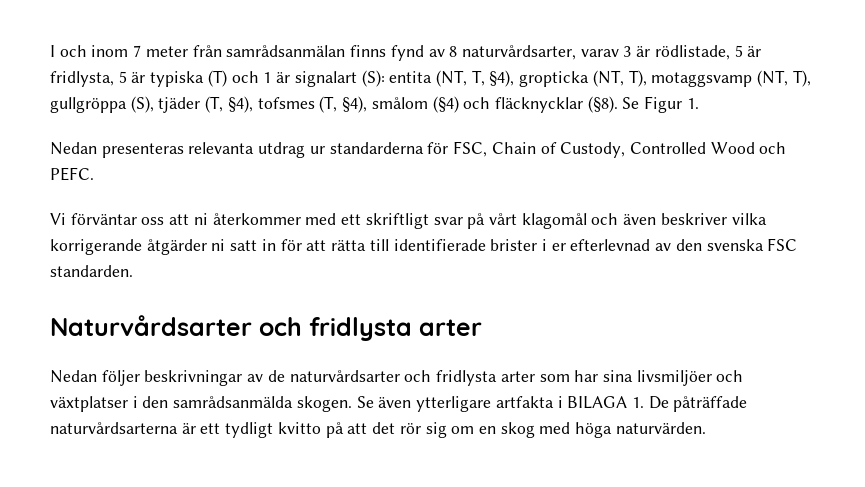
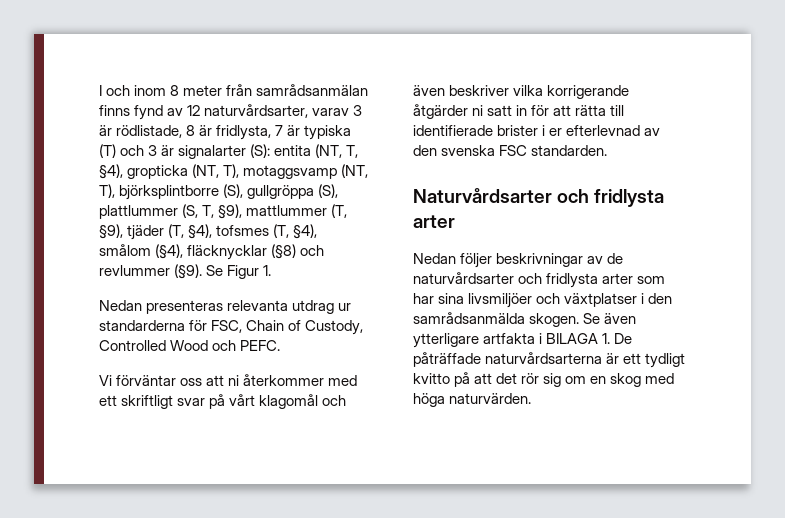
- I och inom 7 meter från samrådsanmälan finns fynd av 8 naturvårdsarter, varav 3 är rödlistade, 5 är fridlysta, 5 är typiska (T) och 1 är signalart (S): entita (NT, T, §4), gropticka (NT, T), motaggsvamp (NT, T), gullgröppa (S), tjäder (T, §4), tofsmes (T, §4), smålom (§4) och fläcknycklar (§8).
+ I och inom 8 meter från samrådsanmälan finns fynd av 12 naturvårdsarter, varav 3 är rödlistade, 8 är fridlysta, 7 är typiska (T) och 3 är signalarter (S): entita (NT, T, §4), gropticka (NT, T), motaggsvamp (NT, T), björksplintborre (S), gullgröppa (S), plattlummer (S, T, §9), mattlummer (T, §9), tjäder (T, §4), tofsmes (T, §4), smålom (§4), fläcknycklar (§8) och revlummer (§9).

